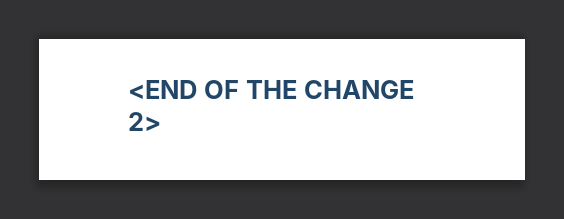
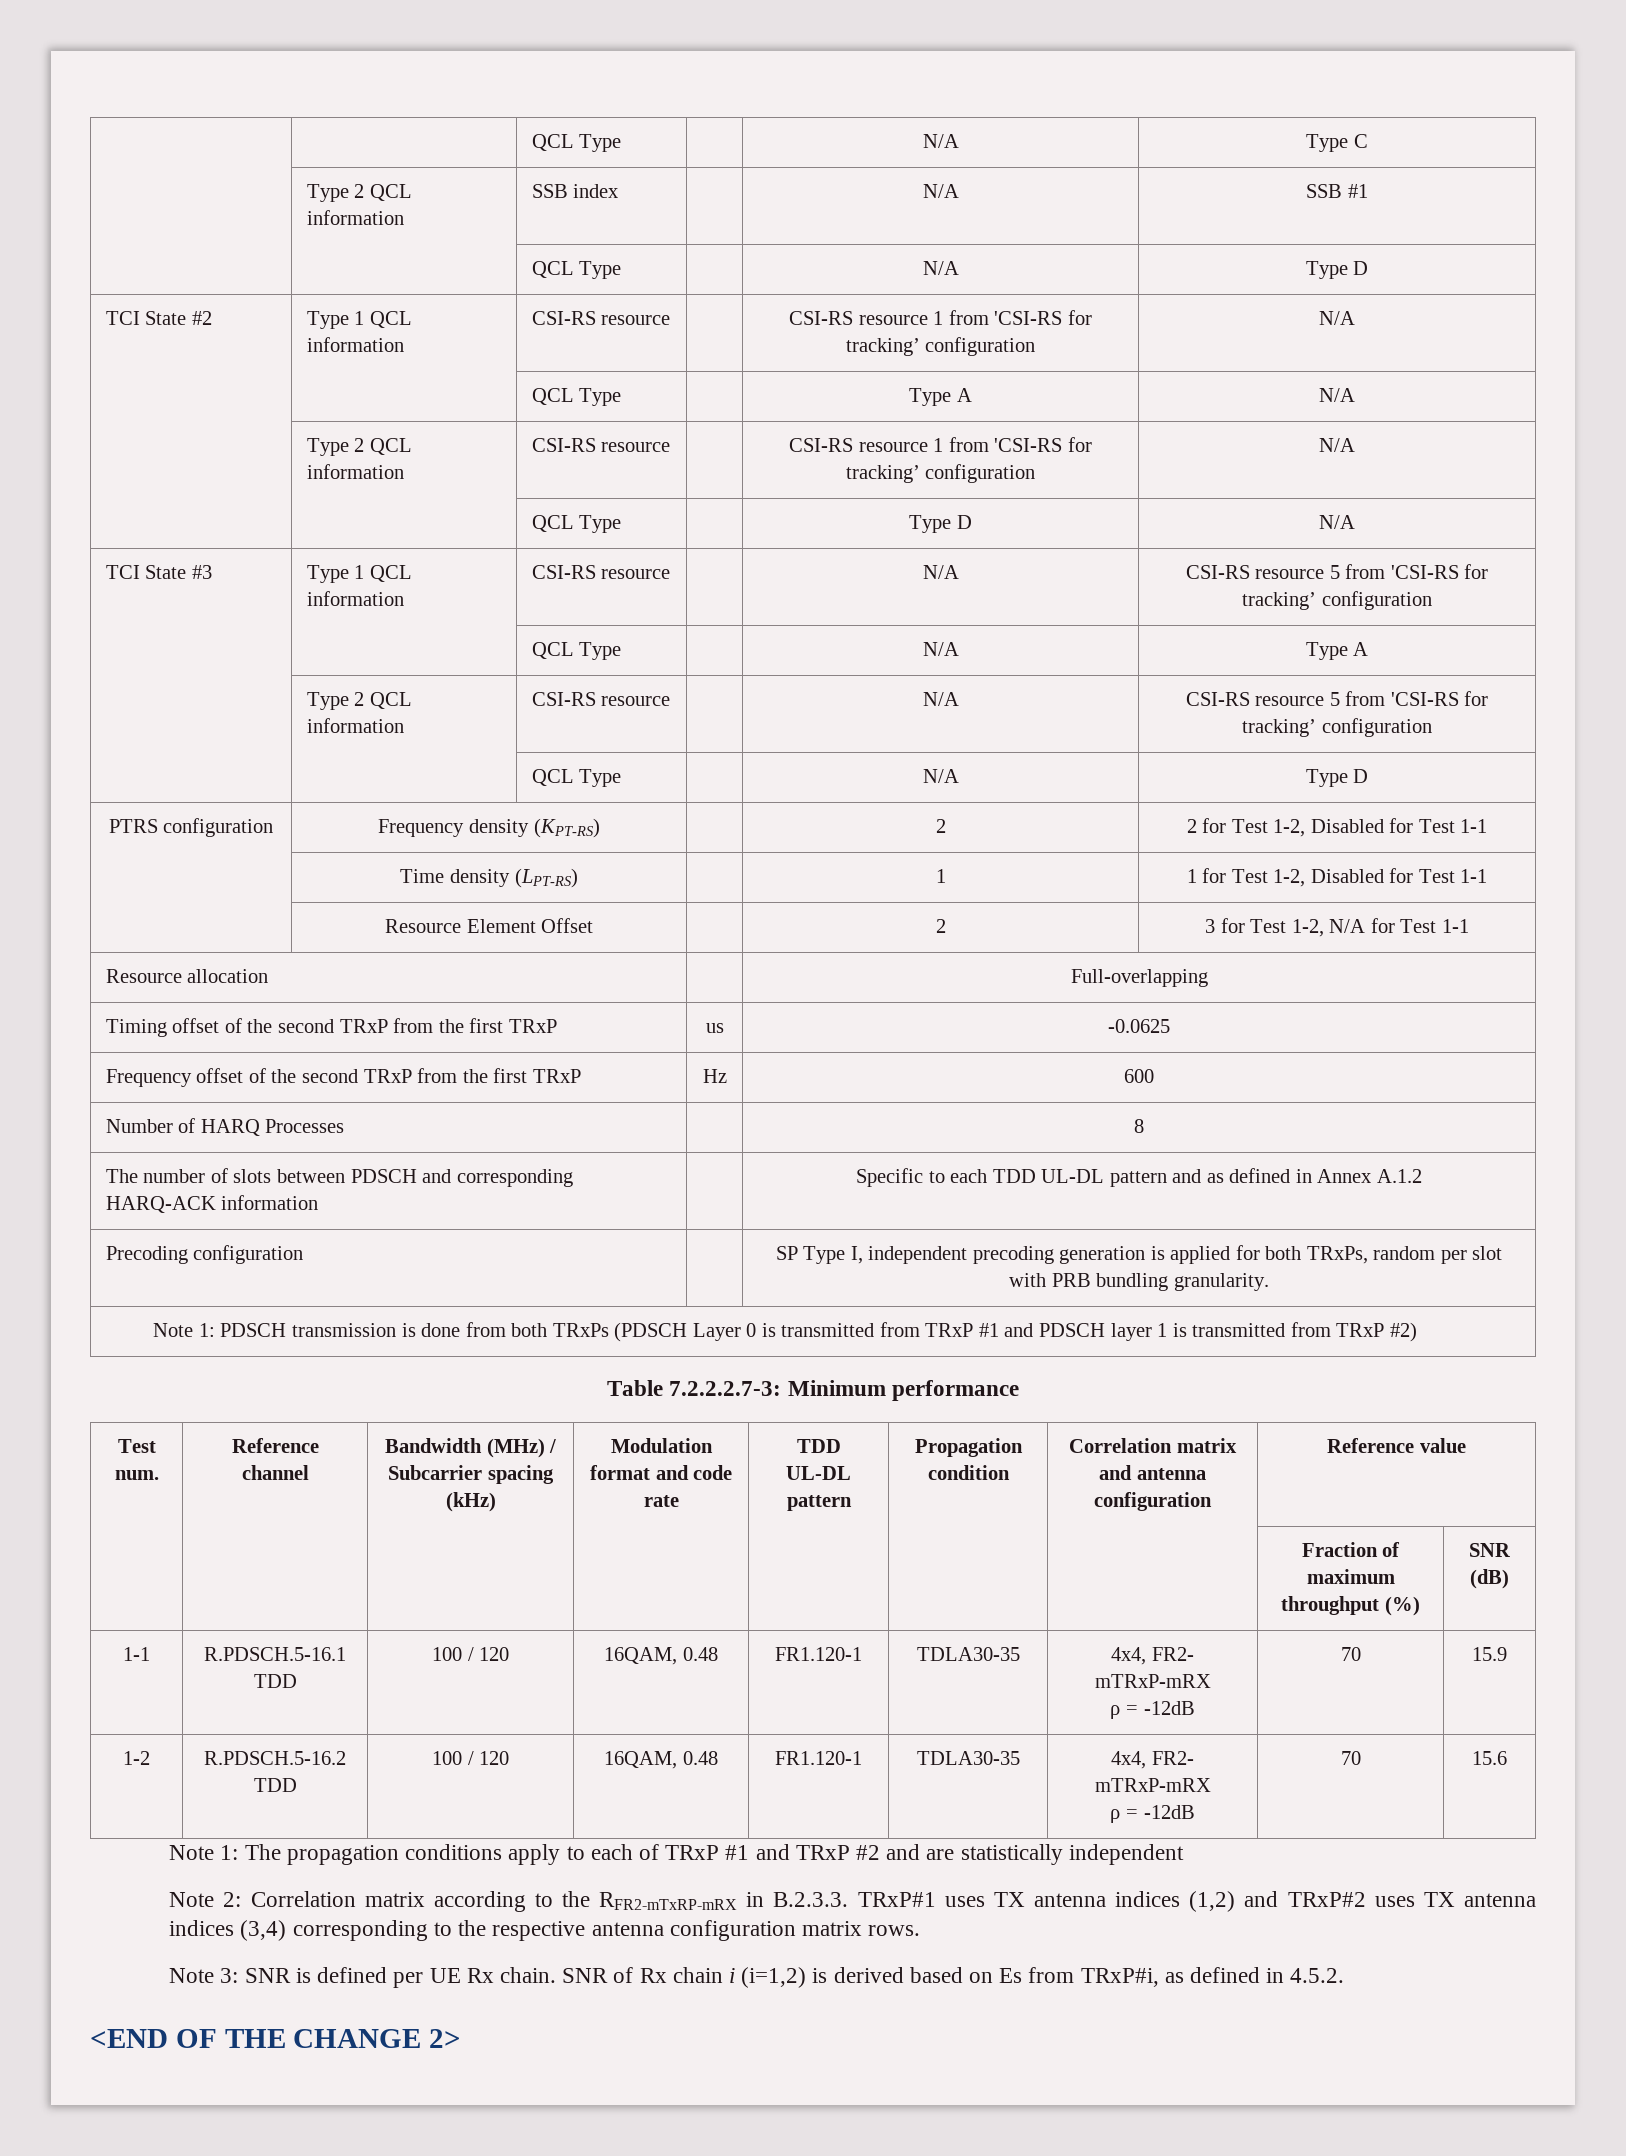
+ | | QCL Type | | N/A | Type C
+ | Type 2 QCL information | SSB index | | N/A | SSB #1
+ | | QCL Type | | N/A | Type D
+ TCI State #2 | Type 1 QCL information | CSI-RS resource | | CSI-RS resource 1 from 'CSI-RS for tracking’ configuration | N/A
+ | | QCL Type | | Type A | N/A
+ | Type 2 QCL information | CSI-RS resource | | CSI-RS resource 1 from 'CSI-RS for tracking’ configuration | N/A
+ | | QCL Type | | Type D | N/A
+ TCI State #3 | Type 1 QCL information | CSI-RS resource | | N/A | CSI-RS resource 5 from 'CSI-RS for tracking’ configuration
+ | | QCL Type | | N/A | Type A
+ | Type 2 QCL information | CSI-RS resource | | N/A | CSI-RS resource 5 from 'CSI-RS for tracking’ configuration
+ | | QCL Type | | N/A | Type D
+ PTRS configuration | Frequency density (KPT-RS) | | 2 | 2 for Test 1-2, Disabled for Test 1-1
+ | Time density (LPT-RS) | | 1 | 1 for Test 1-2, Disabled for Test 1-1
+ | Resource Element Offset | | 2 | 3 for Test 1-2, N/A for Test 1-1
+ Resource allocation | | Full-overlapping
+ Timing offset of the second TRxP from the first TRxP | us | -0.0625
+ Frequency offset of the second TRxP from the first TRxP | Hz | 600
+ Number of HARQ Processes | | 8
+ The number of slots between PDSCH and corresponding HARQ-ACK information | | Specific to each TDD UL-DL pattern and as defined in Annex A.1.2
+ Precoding configuration | | SP Type I, independent precoding generation is applied for both TRxPs, random per slot with PRB bundling granularity.
+ Note 1: PDSCH transmission is done from both TRxPs (PDSCH Layer 0 is transmitted from TRxP #1 and PDSCH layer 1 is transmitted from TRxP #2)
+ Table 7.2.2.2.7-3: Minimum performance
+ Test num. | Reference channel | Bandwidth (MHz) / Subcarrier spacing (kHz) | Modulation format and code rate | TDD UL-DL pattern | Propagation condition | Correlation matrix and antenna configuration | Reference value
+ | | | | | | | Fraction of maximum throughput (%) | SNR (dB)
+ 1-1 | R.PDSCH.5-16.1 TDD | 100 / 120 | 16QAM, 0.48 | FR1.120-1 | TDLA30-35 | 4x4, FR2- mTRxP-mRX
+ ρ = -12dB | 70 | 15.9
+ 1-2 | R.PDSCH.5-16.2 TDD | 100 / 120 | 16QAM, 0.48 | FR1.120-1 | TDLA30-35 | 4x4, FR2- mTRxP-mRX
+ ρ = -12dB | 70 | 15.6
+ Note 1: The propagation conditions apply to each of TRxP #1 and TRxP #2 and are statistically independent
+ Note 2: Correlation matrix according to the RFR2-mTxRP-mRX in B.2.3.3. TRxP#1 uses TX antenna indices (1,2) and TRxP#2 uses TX antenna indices (3,4) corresponding to the respective antenna configuration matrix rows.
+ Note 3: SNR is defined per UE Rx chain. SNR of Rx chain i (i=1,2) is derived based on Es from TRxP#i, as defined in 4.5.2.

